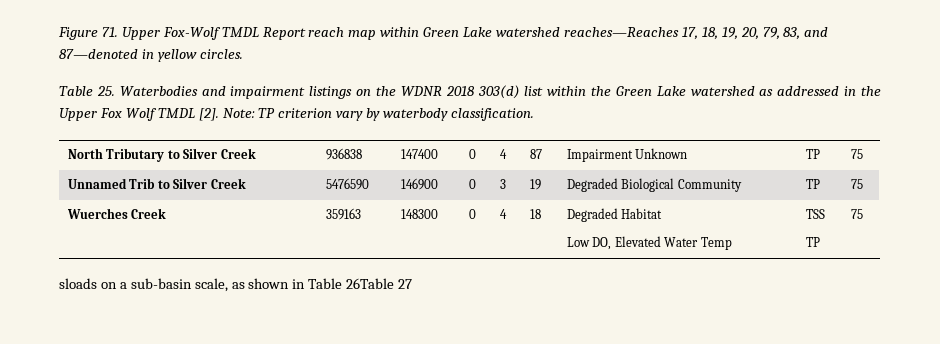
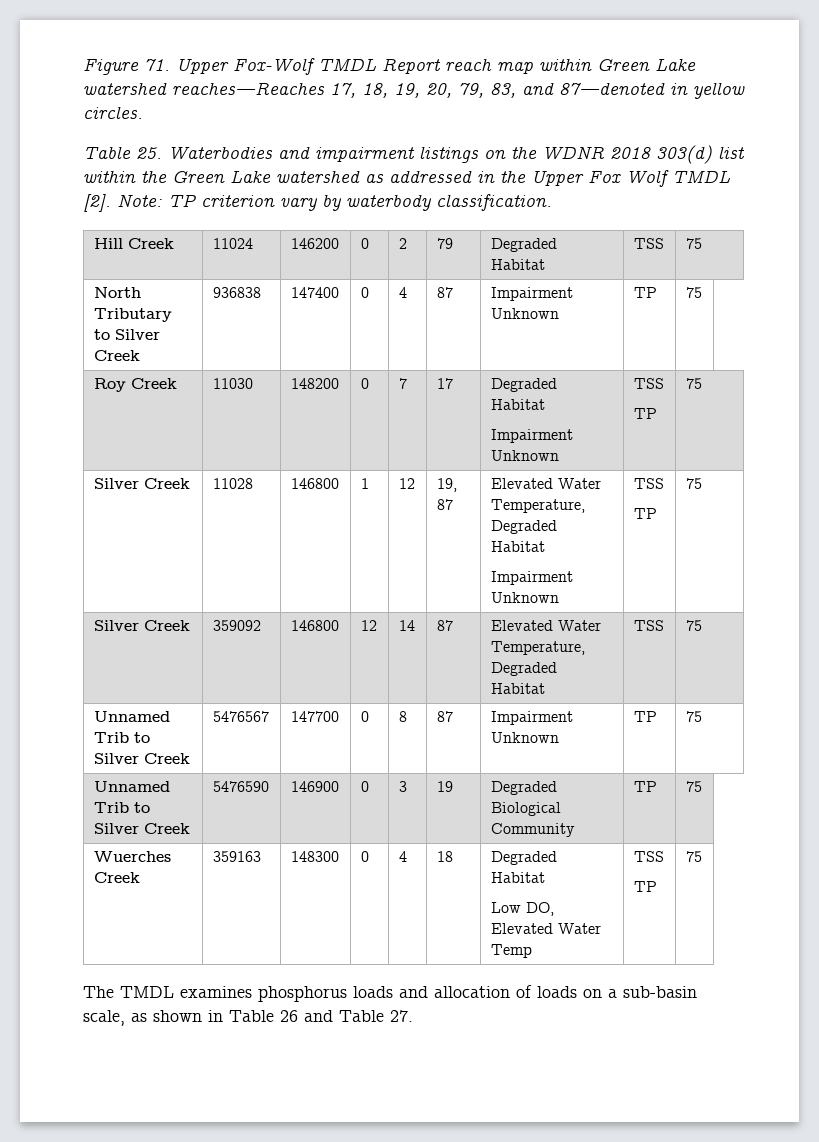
+ Hill Creek | 11024 | 146200 | 0 | 2 | 79 | Degraded Habitat | TSS | 75
+ Roy Creek | 11030 | 148200 | 0 | 7 | 17 | Degraded Habitat
+ Impairment Unknown | TSS
+ TP | 75
+ Silver Creek | 11028 | 146800 | 1 | 12 | 19, 87 | Elevated Water Temperature, Degraded Habitat
+ Impairment Unknown | TSS
+ TP | 75
+ Silver Creek | 359092 | 146800 | 12 | 14 | 87 | Elevated Water Temperature, Degraded Habitat | TSS | 75
+ Unnamed Trib to Silver Creek | 5476567 | 147700 | 0 | 8 | 87 | Impairment Unknown | TP | 75
- sloads on a sub-basin scale, as shown in Table 26Table 27
+ The TMDL examines phosphorus loads and allocation of loads on a sub-basin scale, as shown in Table 26 and Table 27.

